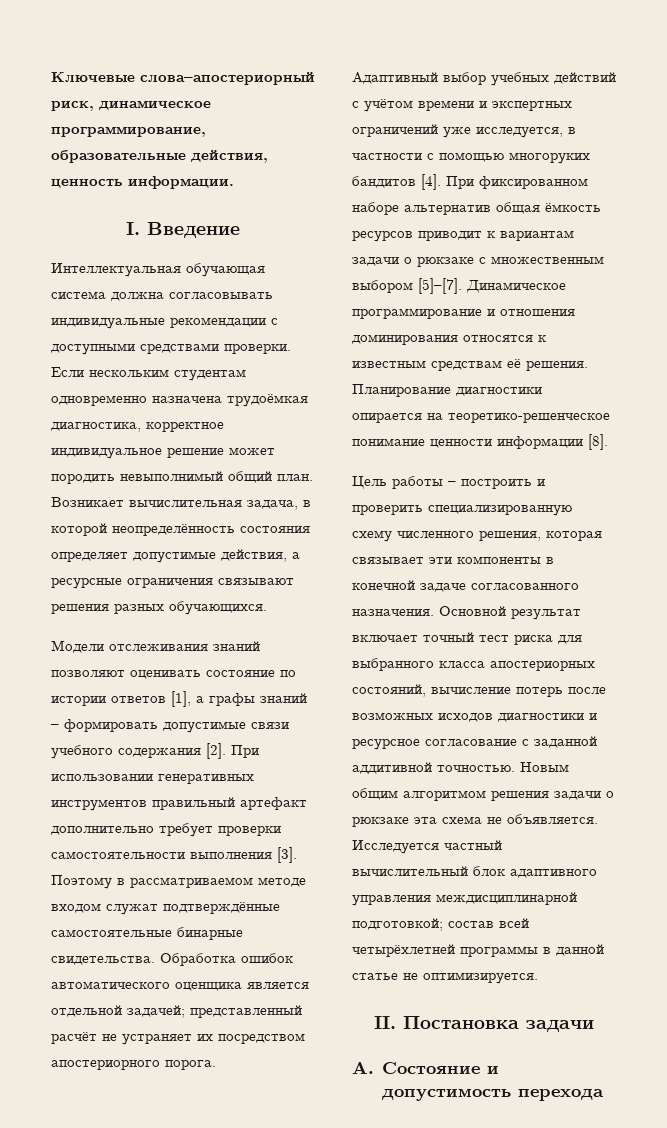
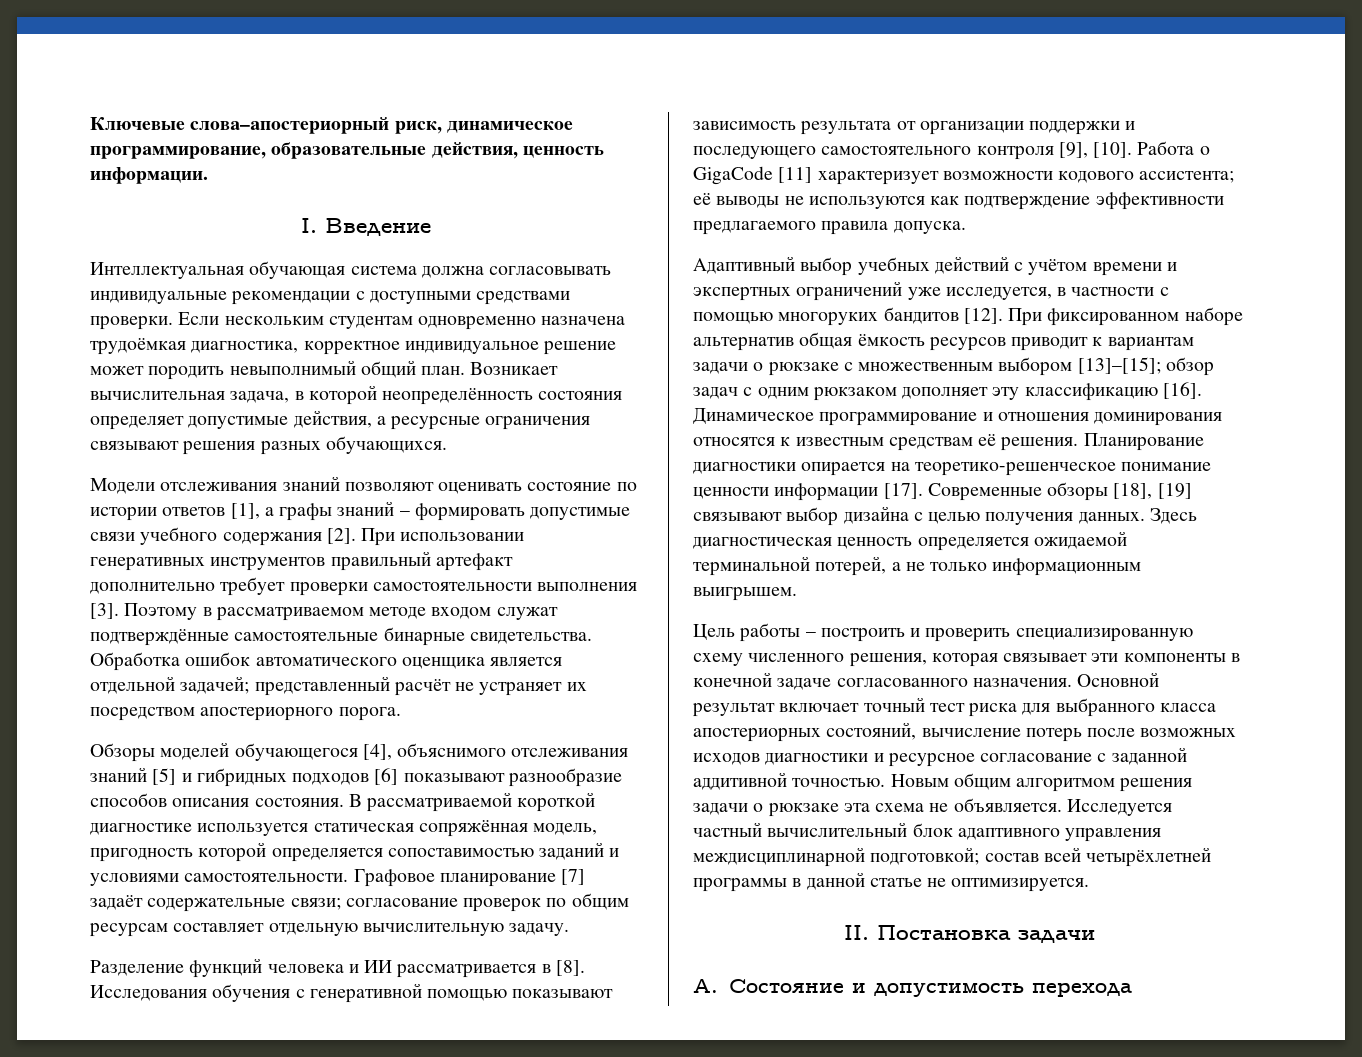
+ Обзоры моделей обучающегося [4], объяснимого отслеживания знаний [5] и гибридных подходов [6] показывают разнообразие способов описания состояния. В рассматриваемой короткой диагностике используется статическая сопряжённая модель, пригодность которой определяется сопоставимостью заданий и условиями самостоятельности. Графовое планирование [7] задаёт содержательные связи; согласование проверок по общим ресурсам составляет отдельную вычислительную задачу.
+ Разделение функций человека и ИИ рассматривается в [8]. Исследования обучения с генеративной помощью показывают зависимость результата от организации поддержки и последующего самостоятельного контроля [9], [10]. Работа о GigaCode [11] характеризует возможности кодового ассистента; её выводы не используются как подтверждение эффективности предлагаемого правила допуска.
- Адаптивный выбор учебных действий с учётом времени и экспертных ограничений уже исследуется, в частности с помощью многоруких бандитов [4].
+ Адаптивный выбор учебных действий с учётом времени и экспертных ограничений уже исследуется, в частности с помощью многоруких бандитов [12].
- При фиксированном наборе альтернатив общая ёмкость ресурсов приводит к вариантам задачи о рюкзаке с множественным выбором [5]–[7].
+ При фиксированном наборе альтернатив общая ёмкость ресурсов приводит к вариантам задачи о рюкзаке с множественным выбором [13]–[15]; обзор задач с одним рюкзаком дополняет эту классификацию [16].
- Планирование диагностики опирается на теоретико-решенческое понимание ценности информации [8].
+ Планирование диагностики опирается на теоретико-решенческое понимание ценности информации [17]. Современные обзоры [18], [19] связывают выбор дизайна с целью получения данных. Здесь диагностическая ценность определяется ожидаемой терминальной потерей, а не только информационным выигрышем.

